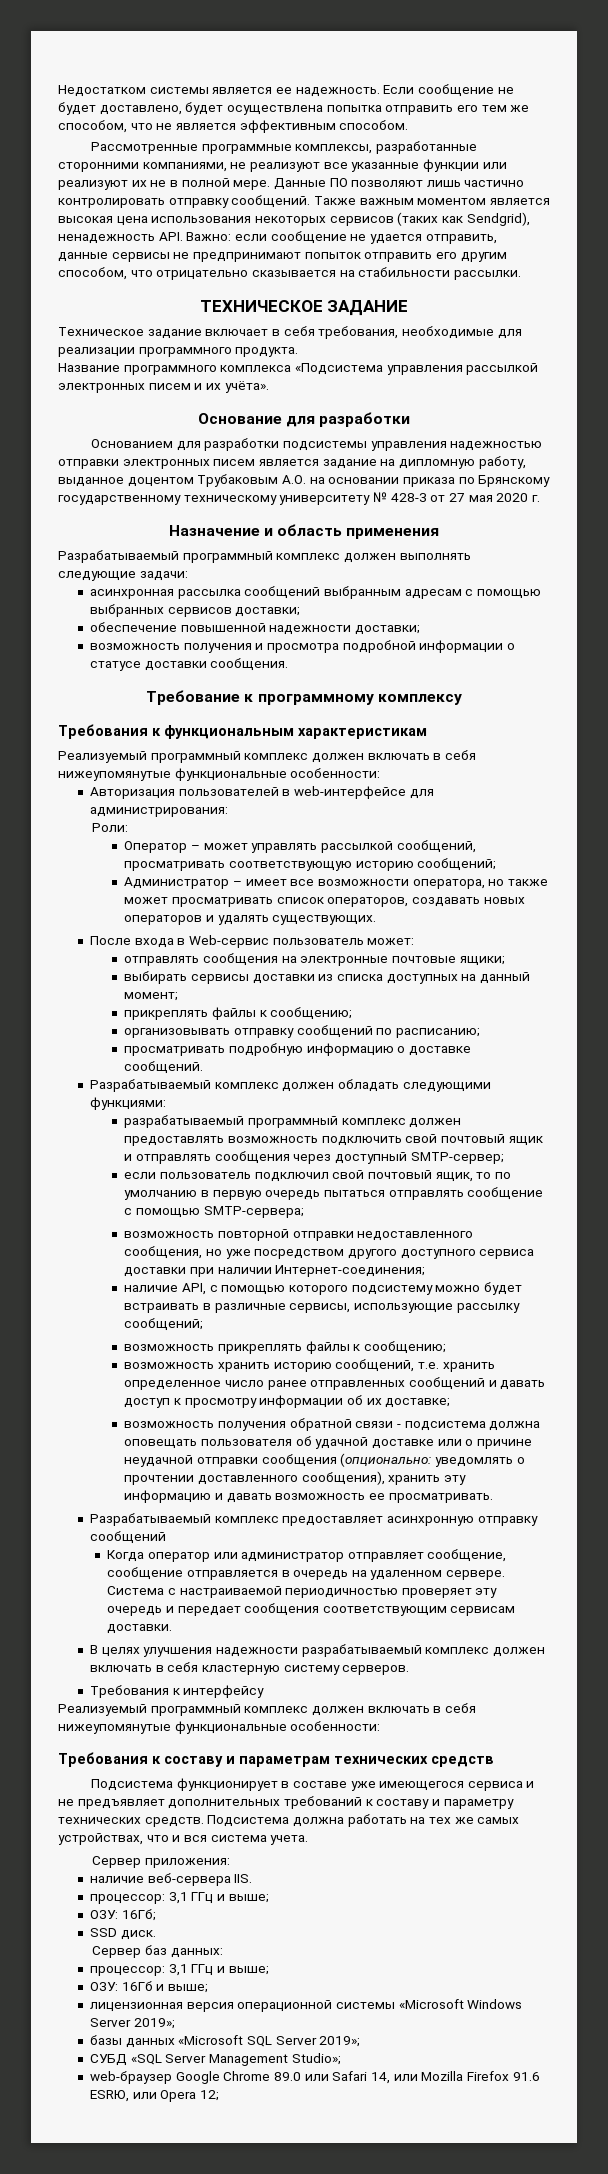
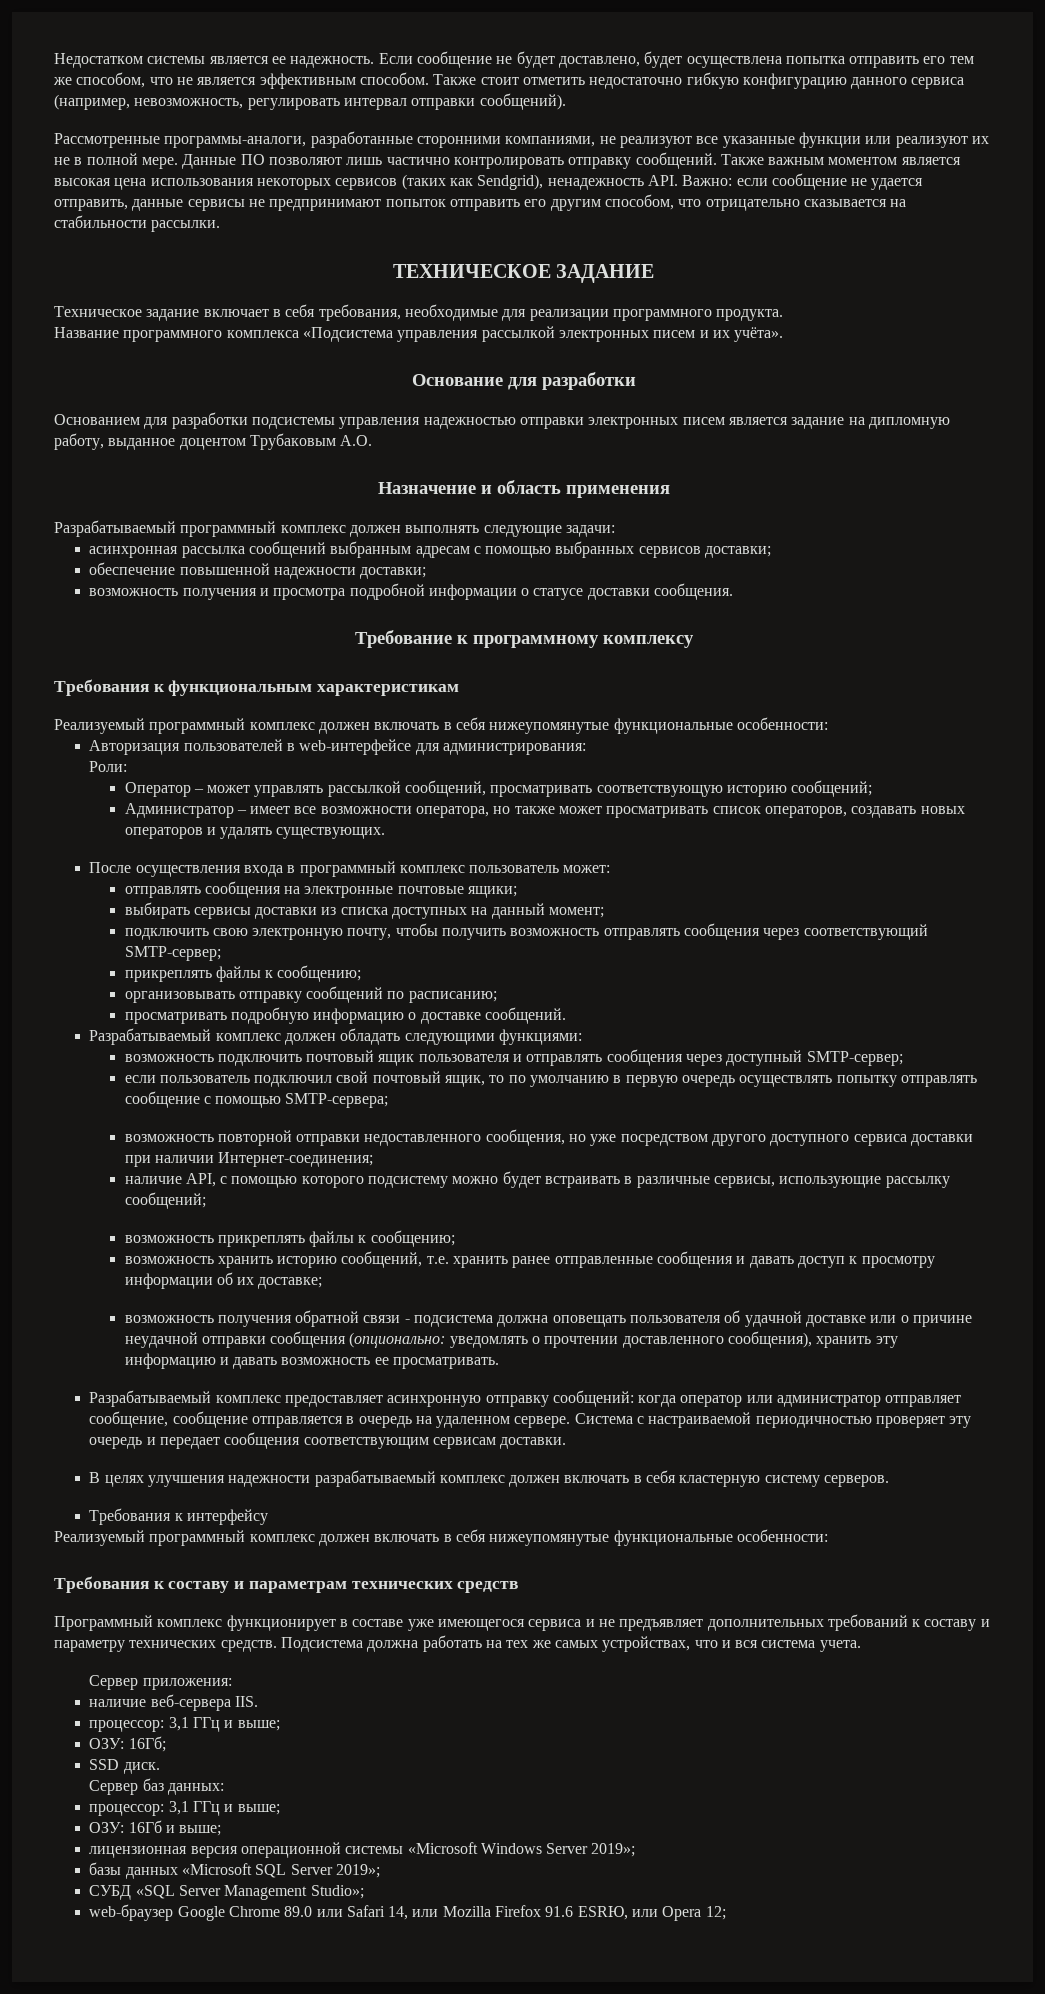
+ Также стоит отметить недостаточно гибкую конфигурацию данного сервиса (например, невозможность, регулировать интервал отправки сообщений).
- Рассмотренные программные комплексы, разработанные сторонними компаниями, не реализуют все указанные функции или реализуют их не в полной мере.
+ Рассмотренные программы-аналоги, разработанные сторонними компаниями, не реализуют все указанные функции или реализуют их не в полной мере.
- Основанием для разработки подсистемы управления надежностью отправки электронных писем является задание на дипломную работу, выданное доцентом Трубаковым А.О. на основании приказа по Брянскому государственному техническому университету № 428-3 от 27 мая 2020 г.
+ Основанием для разработки подсистемы управления надежностью отправки электронных писем является задание на дипломную работу, выданное доцентом Трубаковым А.О.
- После входа в Web-сервис пользователь может:
+ После осуществления входа в программный комплекс пользователь может:
+ подключить свою электронную почту, чтобы получить возможность отправлять сообщения через соответствующий SMTP-сервер;
- разрабатываемый программный комплекс должен предоставлять возможность подключить свой почтовый ящик и отправлять сообщения через доступный SMTP-сервер;
+ возможность подключить почтовый ящик пользователя и отправлять сообщения через доступный SMTP-сервер;
- если пользователь подключил свой почтовый ящик, то по умолчанию в первую очередь пытаться отправлять сообщение с помощью SMTP-сервера;
+ если пользователь подключил свой почтовый ящик, то по умолчанию в первую очередь осуществлять попытку отправлять сообщение с помощью SMTP-сервера;
- возможность хранить историю сообщений, т.е. хранить определенное число ранее отправленных сообщений и давать доступ к просмотру информации об их доставке;
+ возможность хранить историю сообщений, т.е. хранить ранее отправленные сообщения и давать доступ к просмотру информации об их доставке;
- Разрабатываемый комплекс предоставляет асинхронную отправку сообщений
- Когда оператор или администратор отправляет сообщение, сообщение отправляется в очередь на удаленном сервере.
+ Разрабатываемый комплекс предоставляет асинхронную отправку сообщений: когда оператор или администратор отправляет сообщение, сообщение отправляется в очередь на удаленном сервере.
- Подсистема функционирует в составе уже имеющегося сервиса и не предъявляет дополнительных требований к составу и параметру технических средств.
+ Программный комплекс функционирует в составе уже имеющегося сервиса и не предъявляет дополнительных требований к составу и параметру технических средств.

